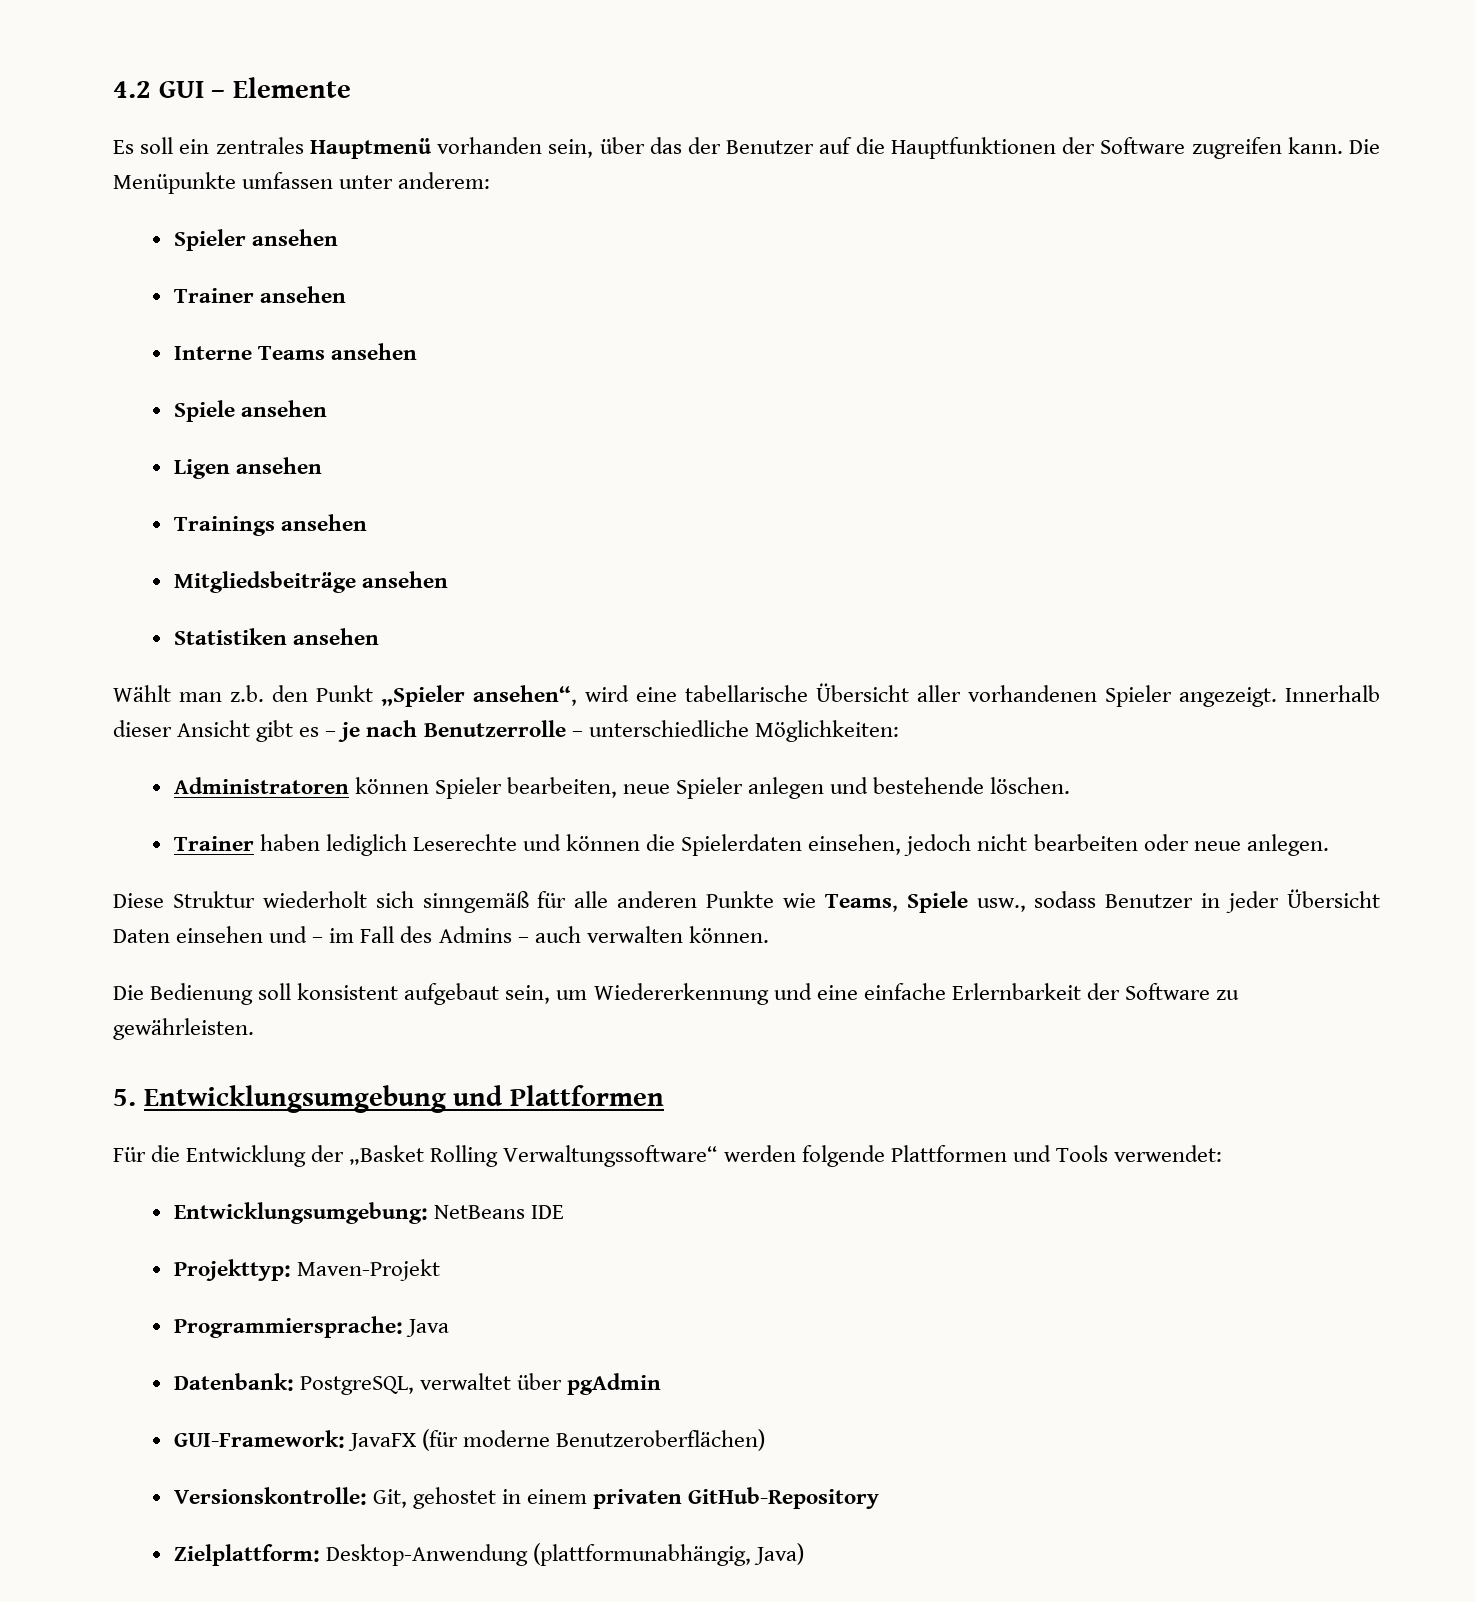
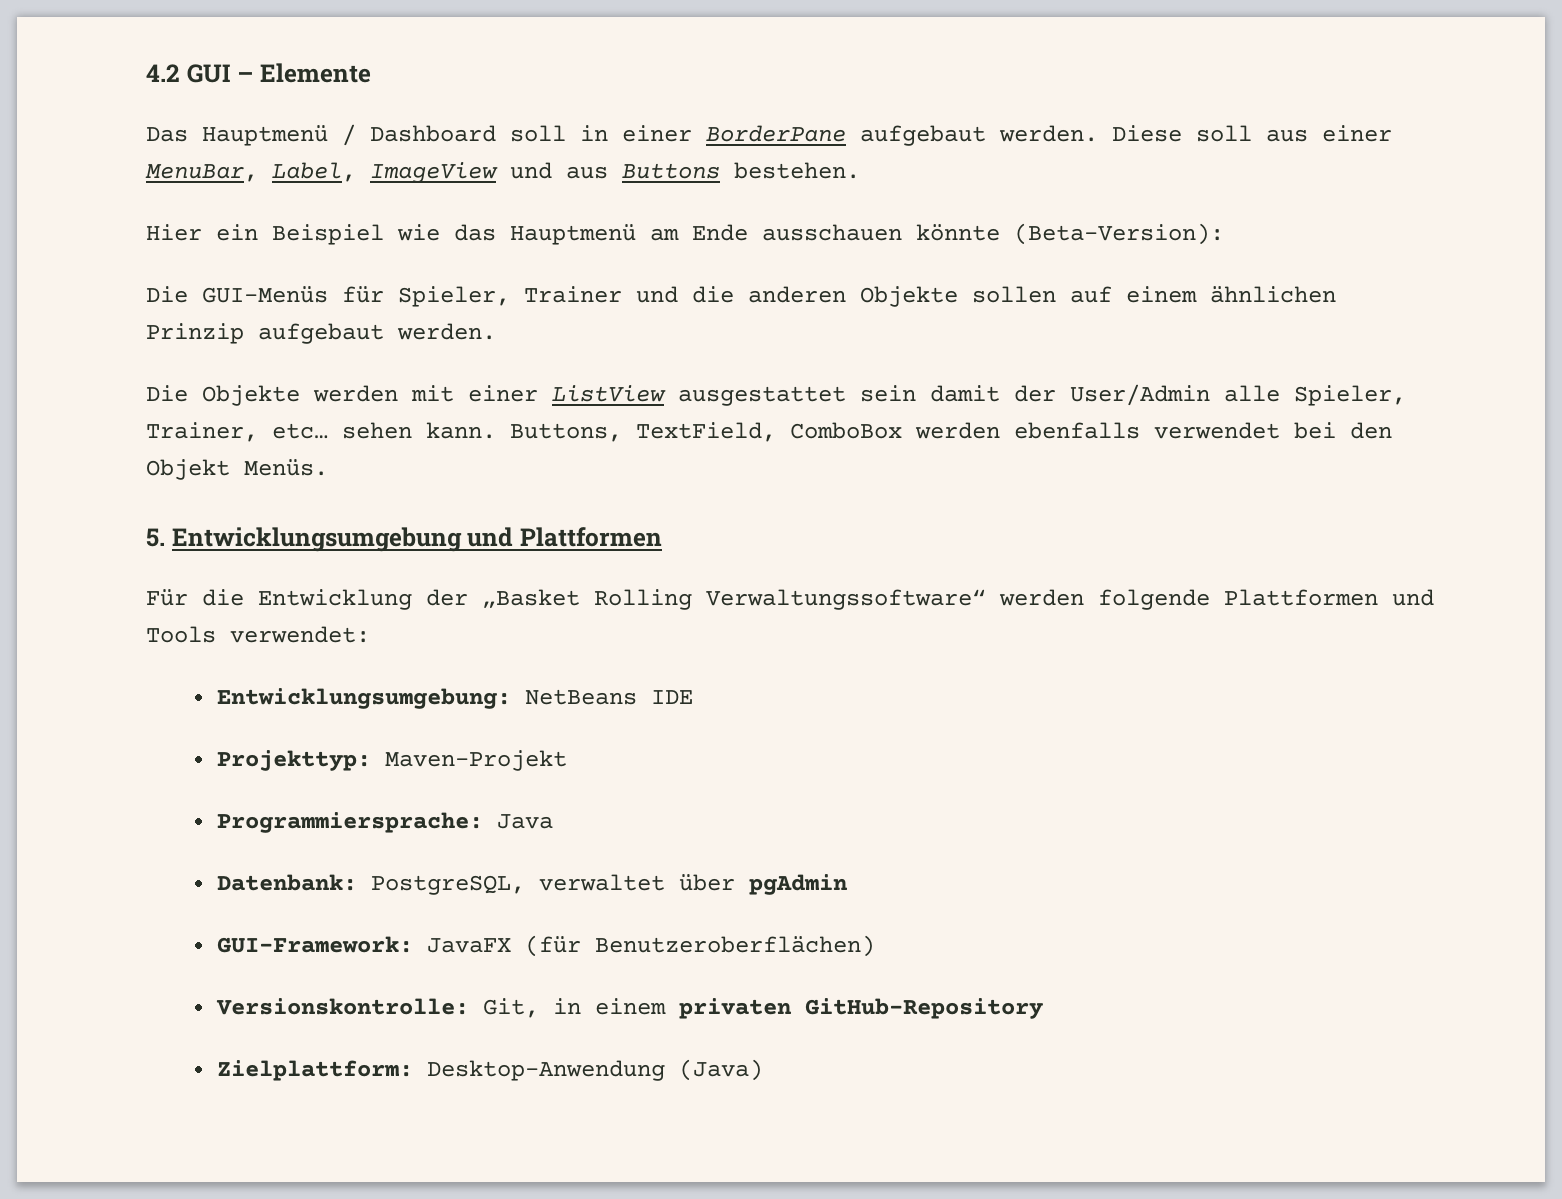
- Es soll ein zentrales Hauptmenü vorhanden sein, über das der Benutzer auf die Hauptfunktionen der Software zugreifen kann. Die Menüpunkte umfassen unter anderem:
- Spieler ansehen
- Trainer ansehen
- Interne Teams ansehen
- Spiele ansehen
- Ligen ansehen
- Trainings ansehen
- Mitgliedsbeiträge ansehen
- Statistiken ansehen
- Wählt man z.b. den Punkt „Spieler ansehen“, wird eine tabellarische Übersicht aller vorhandenen Spieler angezeigt. Innerhalb dieser Ansicht gibt es – je nach Benutzerrolle – unterschiedliche Möglichkeiten:
- Administratoren können Spieler bearbeiten, neue Spieler anlegen und bestehende löschen.
- Trainer haben lediglich Leserechte und können die Spielerdaten einsehen, jedoch nicht bearbeiten oder neue anlegen.
- Diese Struktur wiederholt sich sinngemäß für alle anderen Punkte wie Teams, Spiele usw., sodass Benutzer in jeder Übersicht Daten einsehen und – im Fall des Admins – auch verwalten können.
- Die Bedienung soll konsistent aufgebaut sein, um Wiedererkennung und eine einfache Erlernbarkeit der Software zu gewährleisten.
+ Das Hauptmenü / Dashboard soll in einer BorderPane aufgebaut werden. Diese soll aus einer MenuBar, Label, ImageView und aus Buttons bestehen.
+ Hier ein Beispiel wie das Hauptmenü am Ende ausschauen könnte (Beta-Version):
+ Die GUI-Menüs für Spieler, Trainer und die anderen Objekte sollen auf einem ähnlichen Prinzip aufgebaut werden.
+ Die Objekte werden mit einer ListView ausgestattet sein damit der User/Admin alle Spieler, Trainer, etc… sehen kann. Buttons, TextField, ComboBox werden ebenfalls verwendet bei den Objekt Menüs.
- GUI-Framework: JavaFX (für moderne Benutzeroberflächen)
+ GUI-Framework: JavaFX (für Benutzeroberflächen)
- Versionskontrolle: Git, gehostet in einem privaten GitHub-Repository
+ Versionskontrolle: Git, in einem privaten GitHub-Repository
- Zielplattform: Desktop-Anwendung (plattformunabhängig, Java)
+ Zielplattform: Desktop-Anwendung (Java)

